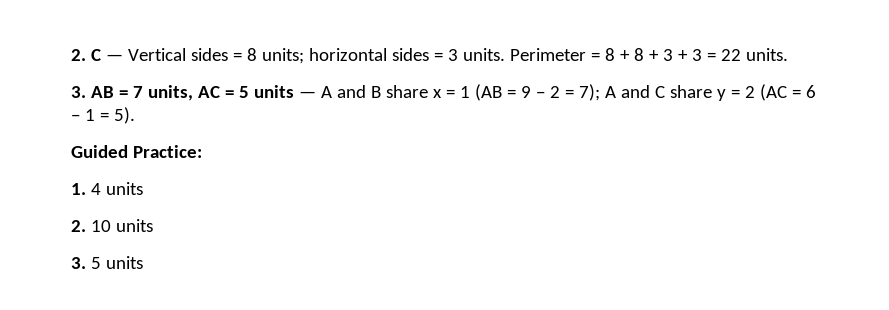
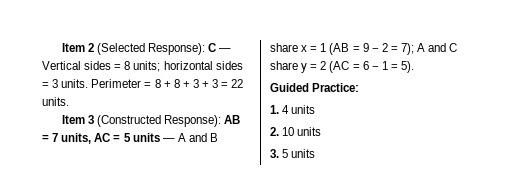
- 2. C — Vertical sides = 8 units; horizontal sides = 3 units.
+ Item 2 (Selected Response): C — Vertical sides = 8 units; horizontal sides = 3 units.
- 3. AB = 7 units, AC = 5 units — A and B share x = 1 (AB = 9 − 2 = 7); A and C share y = 2 (AC = 6 − 1 = 5).
+ Item 3 (Constructed Response): AB = 7 units, AC = 5 units — A and B share x = 1 (AB = 9 − 2 = 7); A and C share y = 2 (AC = 6 − 1 = 5).

